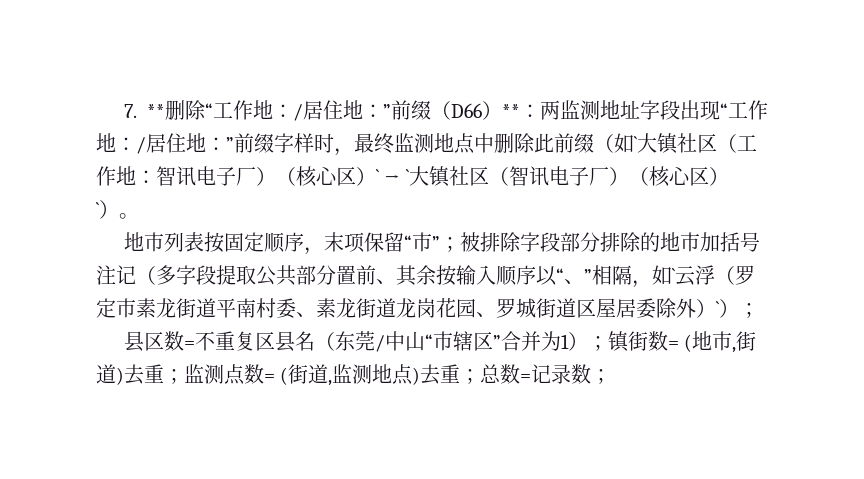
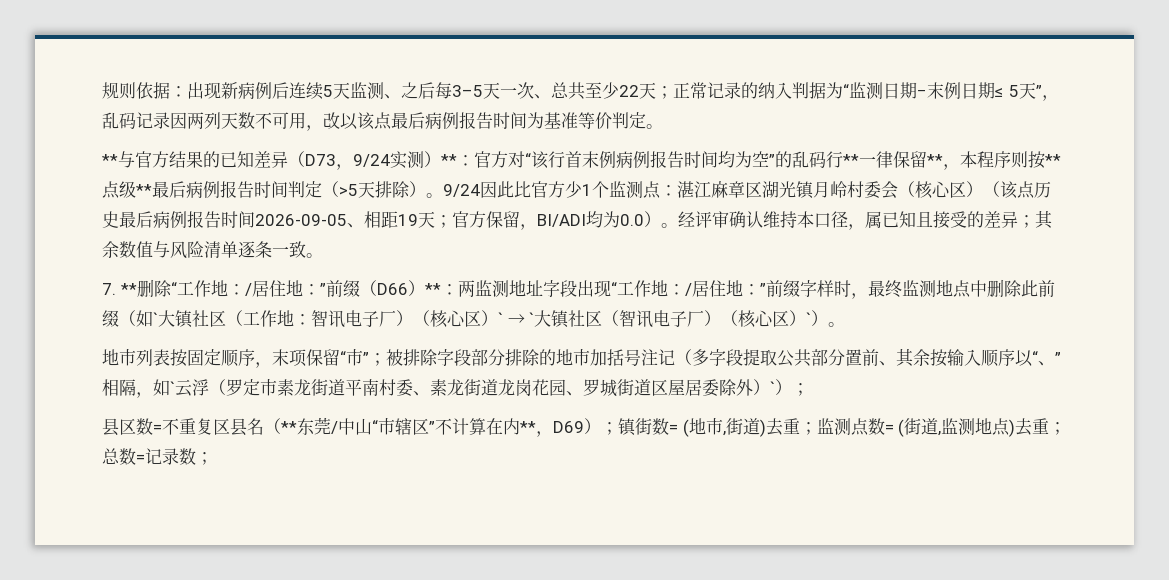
+ 规则依据：出现新病例后连续5天监测、之后每3–5天一次、总共至少22天；正常记录的纳入判据为“监测日期−末例日期≤ 5天”，乱码记录因两列天数不可用，改以该点最后病例报告时间为基准等价判定。
+ **与官方结果的已知差异（D73，9/24实测）**：官方对“该行首末例病例报告时间均为空”的乱码行**一律保留**，本程序则按**点级**最后病例报告时间判定（>5天排除）。9/24因此比官方少1个监测点：湛江麻章区湖光镇月岭村委会（核心区）（该点历史最后病例报告时间2026-09-05、相距19天；官方保留，BI/ADI均为0.0）。经评审确认维持本口径，属已知且接受的差异；其余数值与风险清单逐条一致。
- 县区数=不重复区县名（东莞/中山“市辖区”合并为1）；镇街数= (地市,街道)去重；监测点数= (街道,监测地点)去重；总数=记录数；
+ 县区数=不重复区县名（**东莞/中山“市辖区”不计算在内**，D69）；镇街数= (地市,街道)去重；监测点数= (街道,监测地点)去重；总数=记录数；

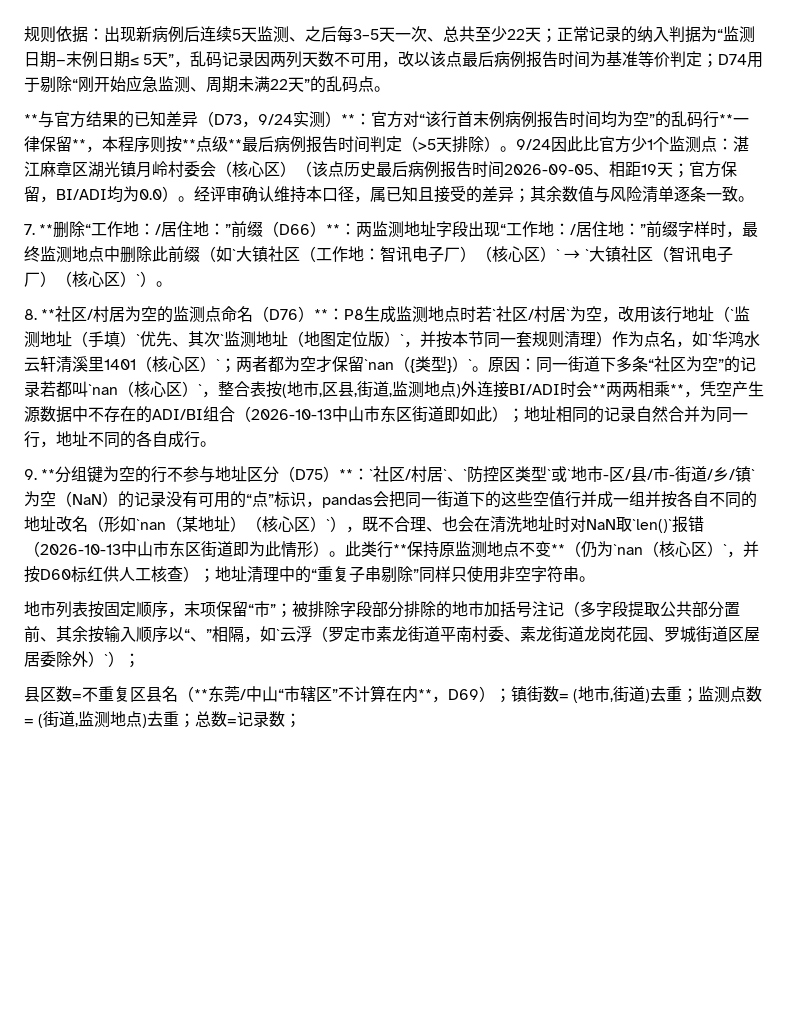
- 规则依据：出现新病例后连续5天监测、之后每3–5天一次、总共至少22天；正常记录的纳入判据为“监测日期−末例日期≤ 5天”，乱码记录因两列天数不可用，改以该点最后病例报告时间为基准等价判定。
+ 规则依据：出现新病例后连续5天监测、之后每3–5天一次、总共至少22天；正常记录的纳入判据为“监测日期−末例日期≤ 5天”，乱码记录因两列天数不可用，改以该点最后病例报告时间为基准等价判定；D74用于剔除“刚开始应急监测、周期未满22天”的乱码点。
+ 8. **社区/村居为空的监测点命名（D76）**：P8生成监测地点时若`社区/村居`为空，改用该行地址（`监测地址（手填）`优先、其次`监测地址（地图定位版）`，并按本节同一套规则清理）作为点名，如`华鸿水云轩清溪里1401（核心区）`；两者都为空才保留`nan（{类型}）`。原因：同一街道下多条“社区为空”的记录若都叫`nan（核心区）`，整合表按(地市,区县,街道,监测地点)外连接BI/ADI时会**两两相乘**，凭空产生源数据中不存在的ADI/BI组合（2026-10-13中山市东区街道即如此）；地址相同的记录自然合并为同一行，地址不同的各自成行。
+ 9. **分组键为空的行不参与地址区分（D75）**：`社区/村居`、`防控区类型`或`地市-区/县/市-街道/乡/镇`为空（NaN）的记录没有可用的“点”标识，pandas会把同一街道下的这些空值行并成一组并按各自不同的地址改名（形如`nan（某地址）（核心区）`），既不合理、也会在清洗地址时对NaN取`len()`报错（2026-10-13中山市东区街道即为此情形）。此类行**保持原监测地点不变**（仍为`nan（核心区）`，并按D60标红供人工核查）；地址清理中的“重复子串剔除”同样只使用非空字符串。

